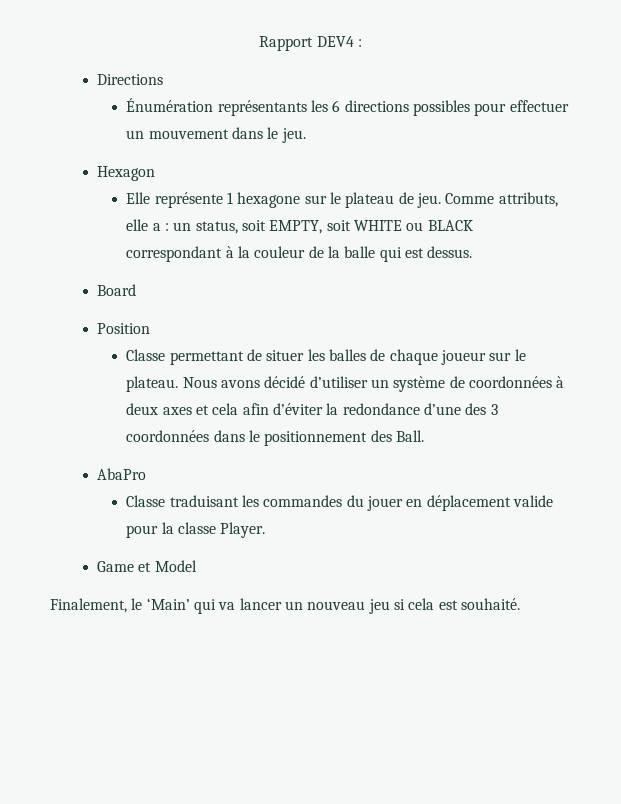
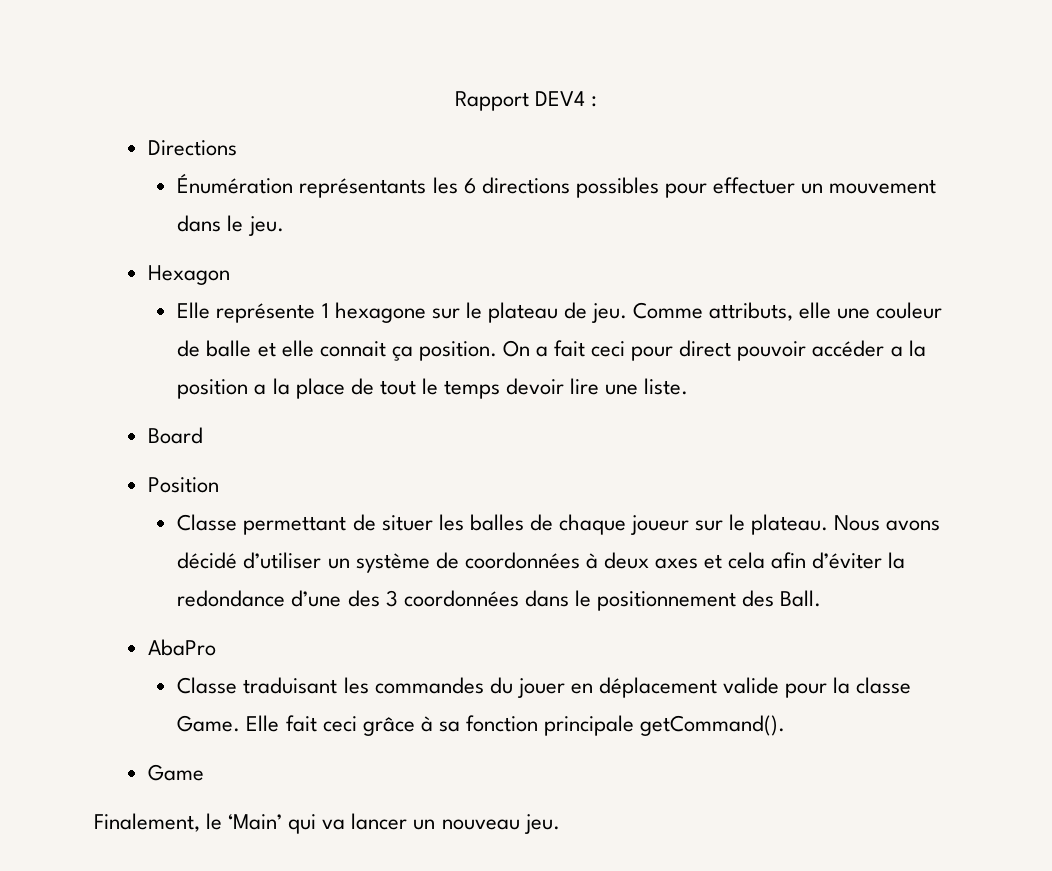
- Comme attributs, elle a : un status, soit EMPTY, soit WHITE ou BLACK correspondant à la couleur de la balle qui est dessus.
+ Comme attributs, elle une couleur de balle et elle connait ça position. On a fait ceci pour direct pouvoir accéder a la position a la place de tout le temps devoir lire une liste.
- Classe traduisant les commandes du jouer en déplacement valide pour la classe Player.
+ Classe traduisant les commandes du jouer en déplacement valide pour la classe Game. Elle fait ceci grâce à sa fonction principale getCommand().
- Game et Model
+ Game
- Finalement, le ‘Main’ qui va lancer un nouveau jeu si cela est souhaité.
+ Finalement, le ‘Main’ qui va lancer un nouveau jeu.

